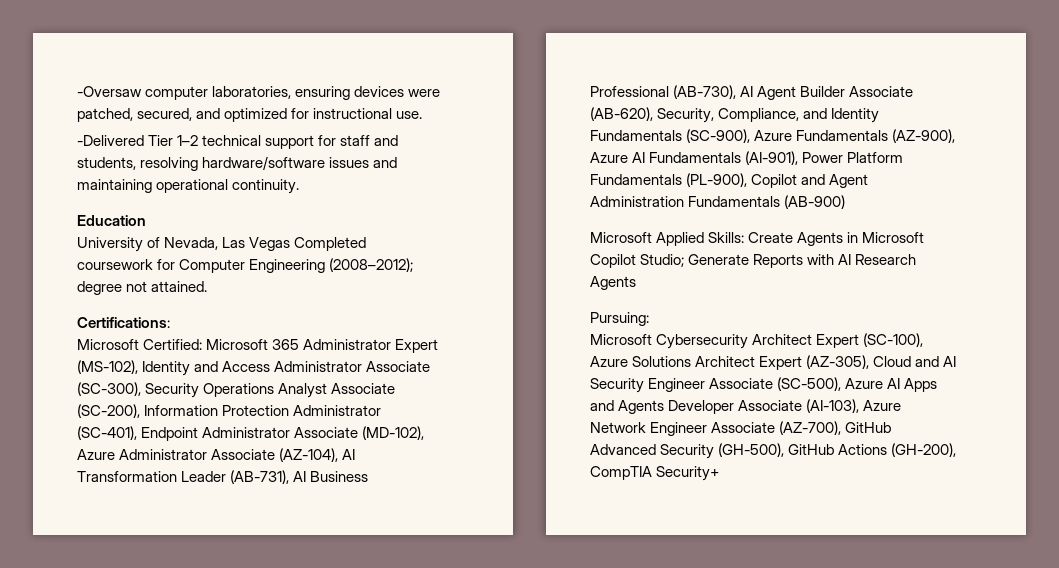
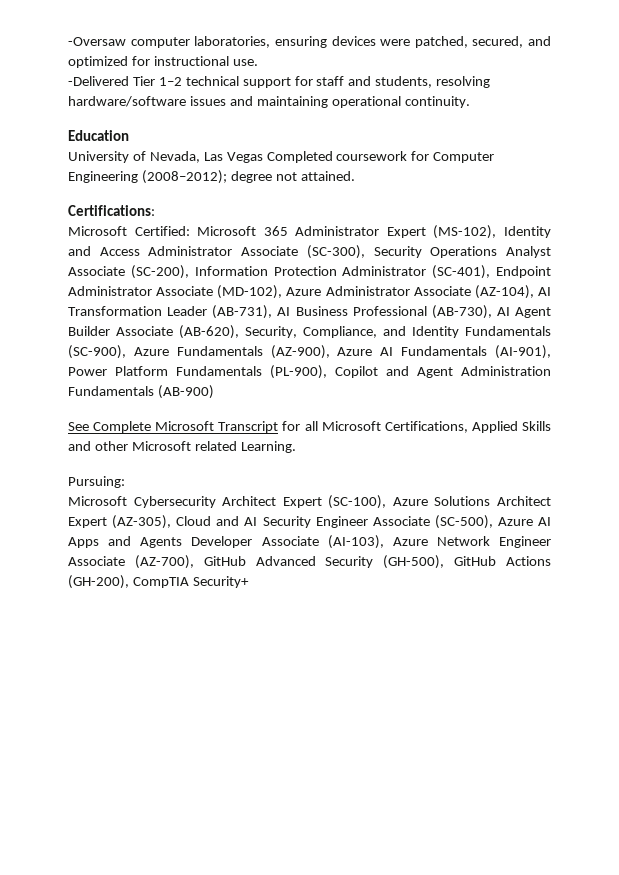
- Microsoft Applied Skills: Create Agents in Microsoft Copilot Studio; Generate Reports with AI Research Agents
+ See Complete Microsoft Transcript for all Microsoft Certifications, Applied Skills and other Microsoft related Learning.

